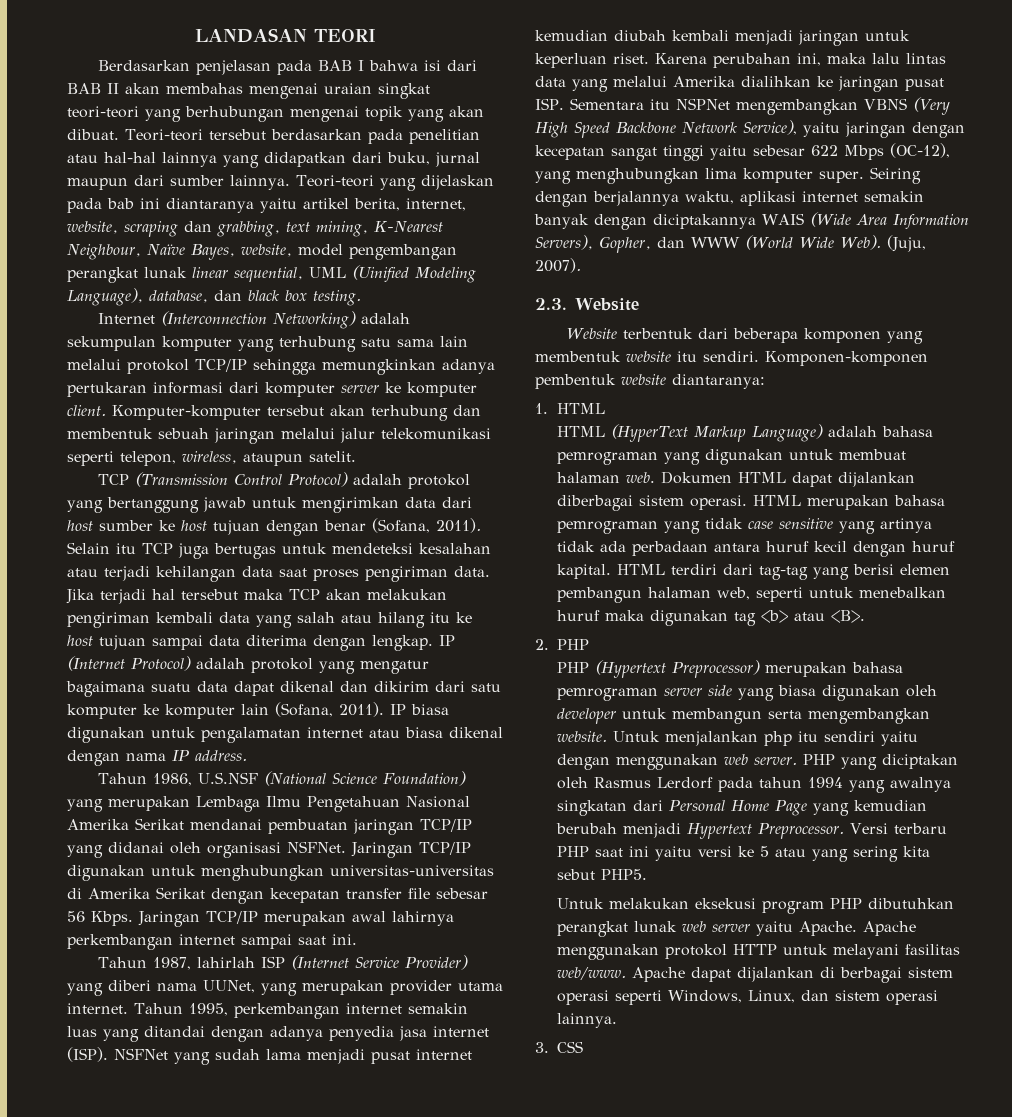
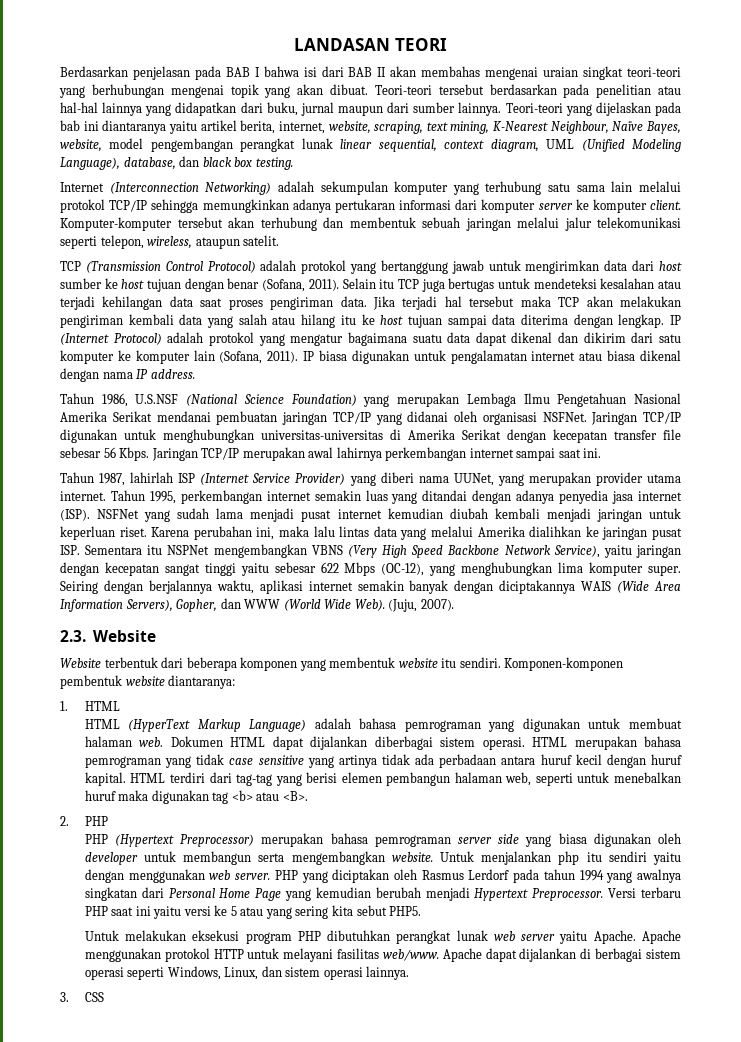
- Teori-teori yang dijelaskan pada bab ini diantaranya yaitu artikel berita, internet, website, scraping dan grabbing, text mining, K-Nearest Neighbour, Naïve Bayes, website, model pengembangan perangkat lunak linear sequential, UML (Uinified Modeling Language), database, dan black box testing.
+ Teori-teori yang dijelaskan pada bab ini diantaranya yaitu artikel berita, internet, website, scraping, text mining, K-Nearest Neighbour, Naïve Bayes, website, model pengembangan perangkat lunak linear sequential, context diagram, UML (Unified Modeling Language), database, dan black box testing.

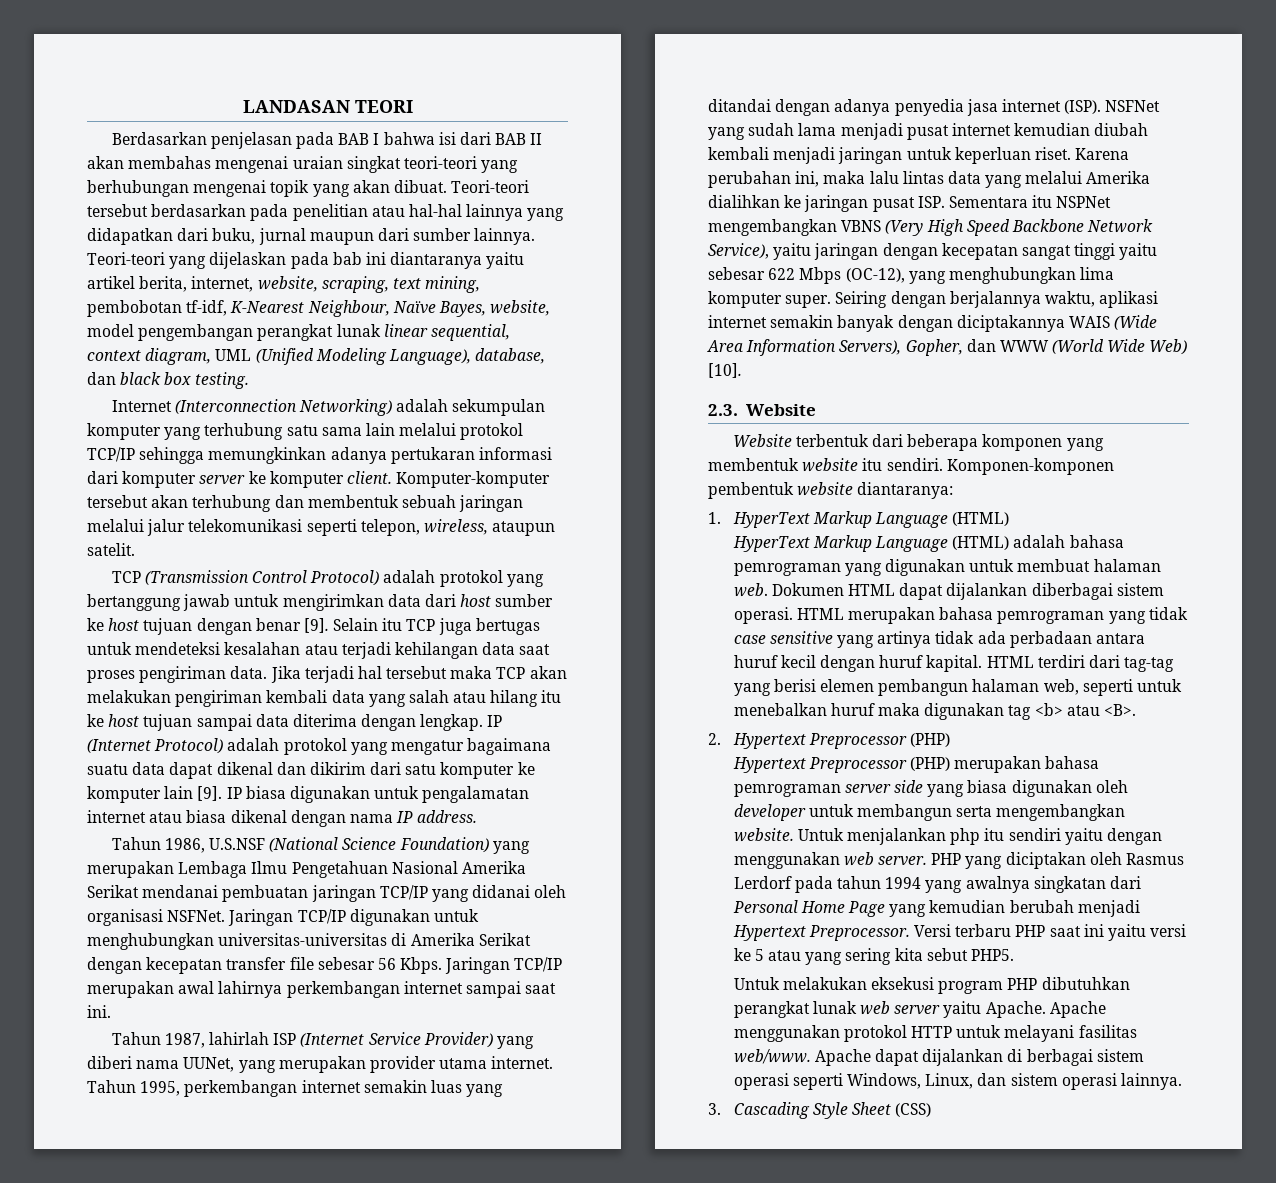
- Teori-teori yang dijelaskan pada bab ini diantaranya yaitu artikel berita, internet, website, scraping, text mining, K-Nearest Neighbour, Naïve Bayes, website, model pengembangan perangkat lunak linear sequential, context diagram, UML (Unified Modeling Language), database, dan black box testing.
+ Teori-teori yang dijelaskan pada bab ini diantaranya yaitu artikel berita, internet, website, scraping, text mining, pembobotan tf-idf, K-Nearest Neighbour, Naïve Bayes, website, model pengembangan perangkat lunak linear sequential, context diagram, UML (Unified Modeling Language), database, dan black box testing.
- TCP (Transmission Control Protocol) adalah protokol yang bertanggung jawab untuk mengirimkan data dari host sumber ke host tujuan dengan benar (Sofana, 2011).
+ TCP (Transmission Control Protocol) adalah protokol yang bertanggung jawab untuk mengirimkan data dari host sumber ke host tujuan dengan benar [9].
- IP (Internet Protocol) adalah protokol yang mengatur bagaimana suatu data dapat dikenal dan dikirim dari satu komputer ke komputer lain (Sofana, 2011).
+ IP (Internet Protocol) adalah protokol yang mengatur bagaimana suatu data dapat dikenal dan dikirim dari satu komputer ke komputer lain [9].
- Seiring dengan berjalannya waktu, aplikasi internet semakin banyak dengan diciptakannya WAIS (Wide Area Information Servers), Gopher, dan WWW (World Wide Web). (Juju, 2007).
+ Seiring dengan berjalannya waktu, aplikasi internet semakin banyak dengan diciptakannya WAIS (Wide Area Information Servers), Gopher, dan WWW (World Wide Web) [10].
- 1. HTML
- HTML (HyperText Markup Language) adalah bahasa pemrograman yang digunakan untuk membuat halaman web.
+ 1. HyperText Markup Language (HTML)
+ HyperText Markup Language (HTML) adalah bahasa pemrograman yang digunakan untuk membuat halaman web.
- 2. PHP
- PHP (Hypertext Preprocessor) merupakan bahasa pemrograman server side yang biasa digunakan oleh developer untuk membangun serta mengembangkan website.
+ 2. Hypertext Preprocessor (PHP)
+ Hypertext Preprocessor (PHP) merupakan bahasa pemrograman server side yang biasa digunakan oleh developer untuk membangun serta mengembangkan website.
- 3. CSS
+ 3. Cascading Style Sheet (CSS)

